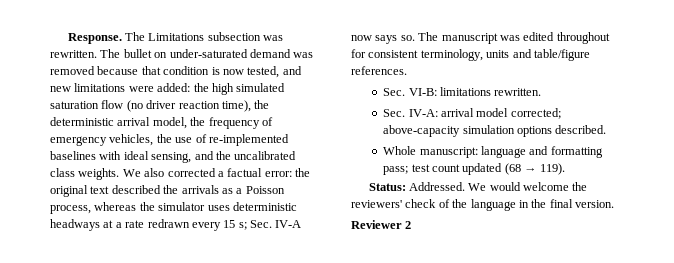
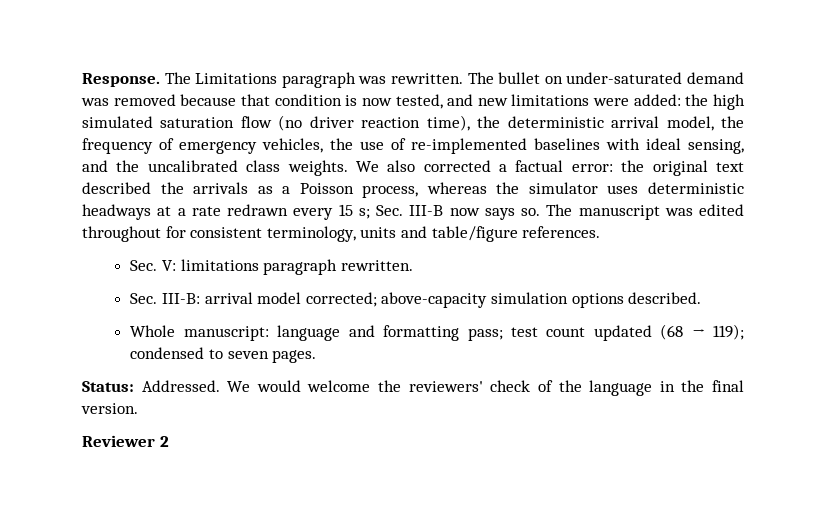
- The Limitations subsection was rewritten.
+ The Limitations paragraph was rewritten.
- We also corrected a factual error: the original text described the arrivals as a Poisson process, whereas the simulator uses deterministic headways at a rate redrawn every 15 s; Sec. IV-A now says so.
+ We also corrected a factual error: the original text described the arrivals as a Poisson process, whereas the simulator uses deterministic headways at a rate redrawn every 15 s; Sec. III-B now says so.
- Sec. VI-B: limitations rewritten.
+ Sec. V: limitations paragraph rewritten.
- Sec. IV-A: arrival model corrected; above-capacity simulation options described.
+ Sec. III-B: arrival model corrected; above-capacity simulation options described.
- Whole manuscript: language and formatting pass; test count updated (68 → 119).
+ Whole manuscript: language and formatting pass; test count updated (68 → 119); condensed to seven pages.

